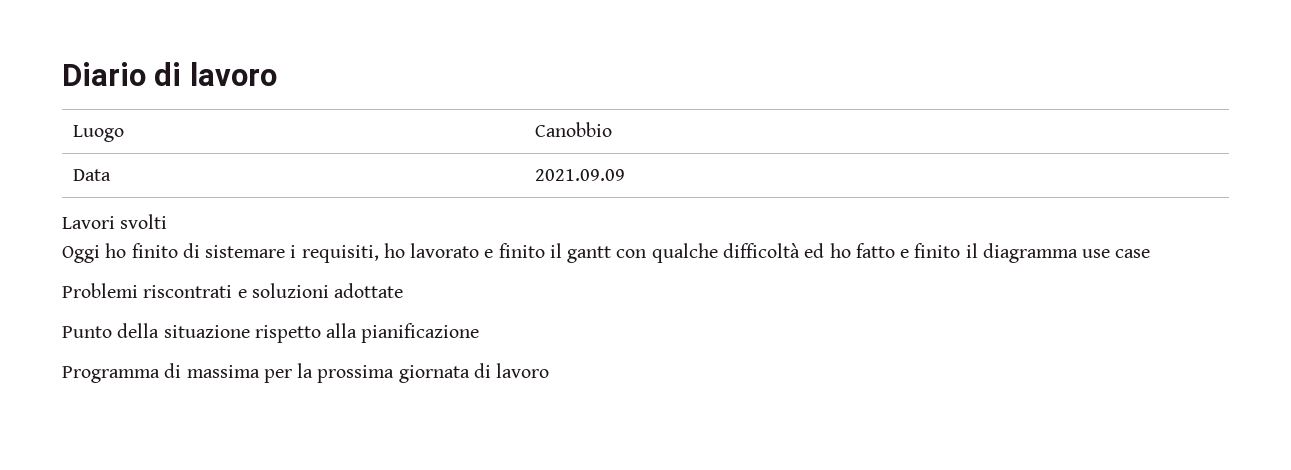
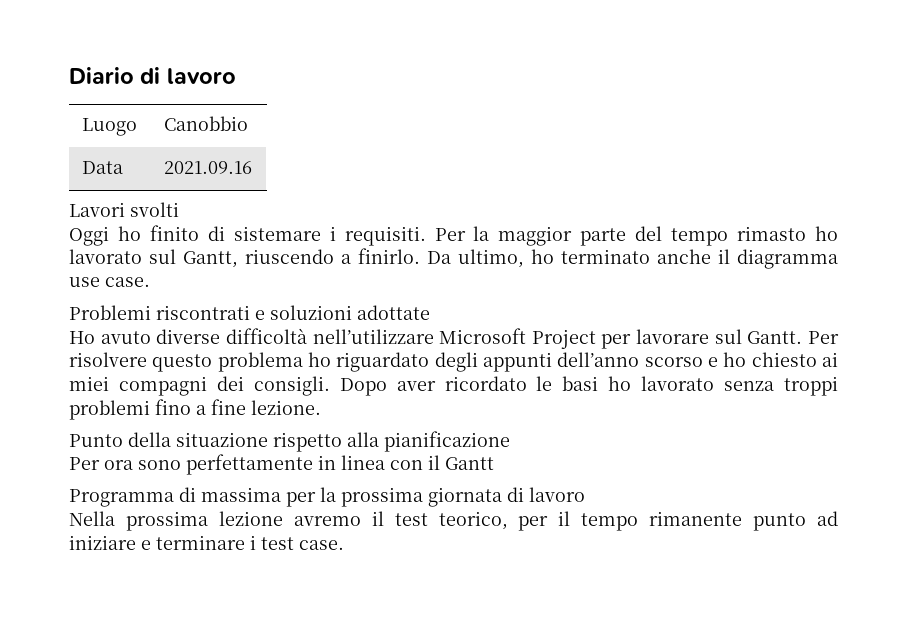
- Data | 2021.09.09
+ Data | 2021.09.16
- Oggi ho finito di sistemare i requisiti, ho lavorato e finito il gantt con qualche difficoltà ed ho fatto e finito il diagramma use case
+ Oggi ho finito di sistemare i requisiti. Per la maggior parte del tempo rimasto ho lavorato sul Gantt, riuscendo a finirlo. Da ultimo, ho terminato anche il diagramma use case.
+ Ho avuto diverse difficoltà nell’utilizzare Microsoft Project per lavorare sul Gantt. Per risolvere questo problema ho riguardato degli appunti dell’anno scorso e ho chiesto ai miei compagni dei consigli. Dopo aver ricordato le basi ho lavorato senza troppi problemi fino a fine lezione.
+ Per ora sono perfettamente in linea con il Gantt
+ Nella prossima lezione avremo il test teorico, per il tempo rimanente punto ad iniziare e terminare i test case.

